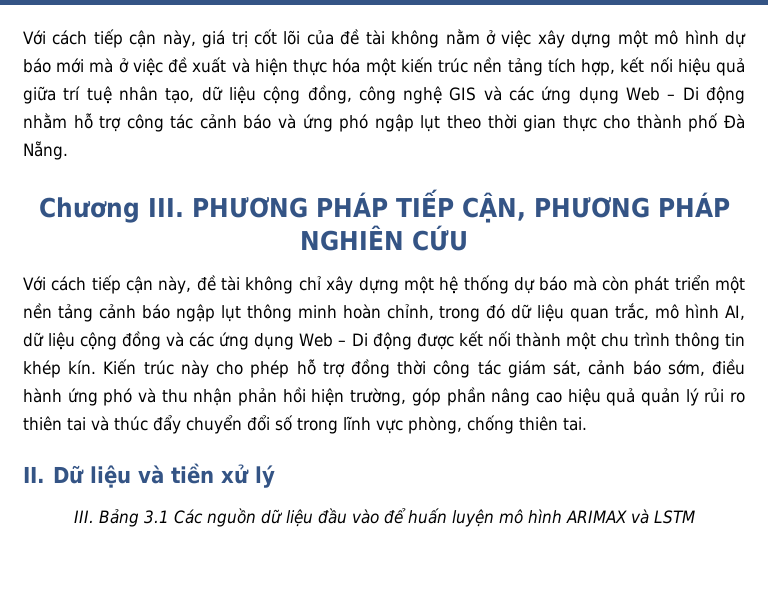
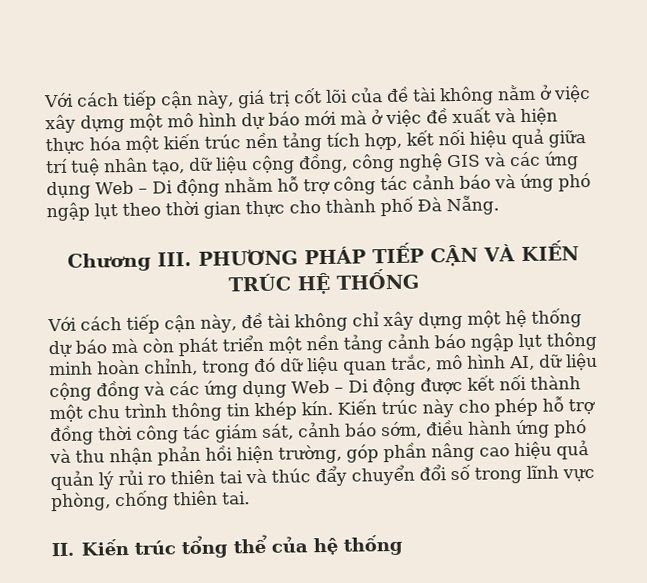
- Chương III. PHƯƠNG PHÁP TIẾP CẬN, PHƯƠNG PHÁP NGHIÊN CỨU
+ Chương III. PHƯƠNG PHÁP TIẾP CẬN VÀ KIẾN TRÚC HỆ THỐNG
- II. Dữ liệu và tiền xử lý
- III. Bảng 3.1 Các nguồn dữ liệu đầu vào để huấn luyện mô hình ARIMAX và LSTM
+ II. Kiến trúc tổng thể của hệ thống

